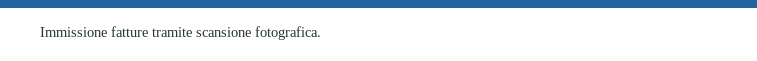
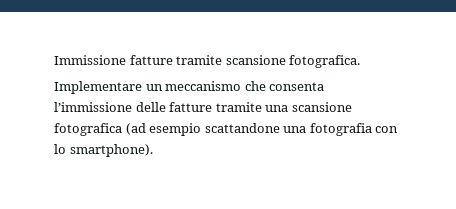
+ Implementare un meccanismo che consenta l’immissione delle fatture tramite una scansione fotografica (ad esempio scattandone una fotografia con lo smartphone).

